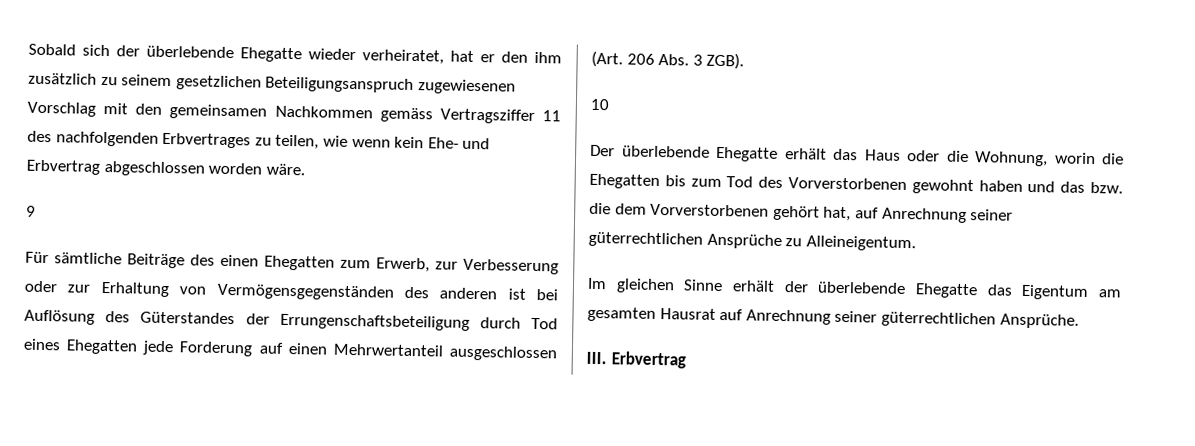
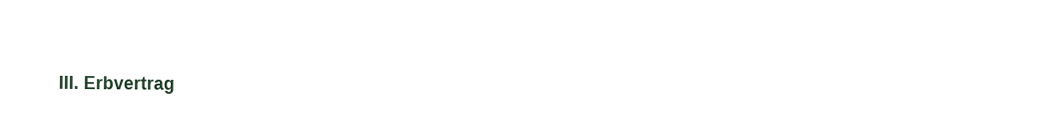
- Sobald sich der überlebende Ehegatte wieder verheiratet, hat er den ihm zusätzlich zu seinem gesetzlichen Beteiligungsanspruch zugewiesenen Vorschlag mit den gemeinsamen Nachkommen gemäss Vertragsziffer 11 des nachfolgenden Erbvertrages zu teilen, wie wenn kein Ehe- und Erbvertrag abgeschlossen worden wäre.
- 9
- Für sämtliche Beiträge des einen Ehegatten zum Erwerb, zur Verbesserung oder zur Erhaltung von Vermögensgegenständen des anderen ist bei Auflösung des Güterstandes der Errungenschaftsbeteiligung durch Tod eines Ehegatten jede Forderung auf einen Mehrwertanteil ausgeschlossen (Art. 206 Abs. 3 ZGB).
- 10
- Der überlebende Ehegatte erhält das Haus oder die Wohnung, worin die Ehegatten bis zum Tod des Vorverstorbenen gewohnt haben und das bzw. die dem Vorverstorbenen gehört hat, auf Anrechnung seiner güterrechtlichen Ansprüche zu Alleineigentum.
- Im gleichen Sinne erhält der überlebende Ehegatte das Eigentum am gesamten Hausrat auf Anrechnung seiner güterrechtlichen Ansprüche.

